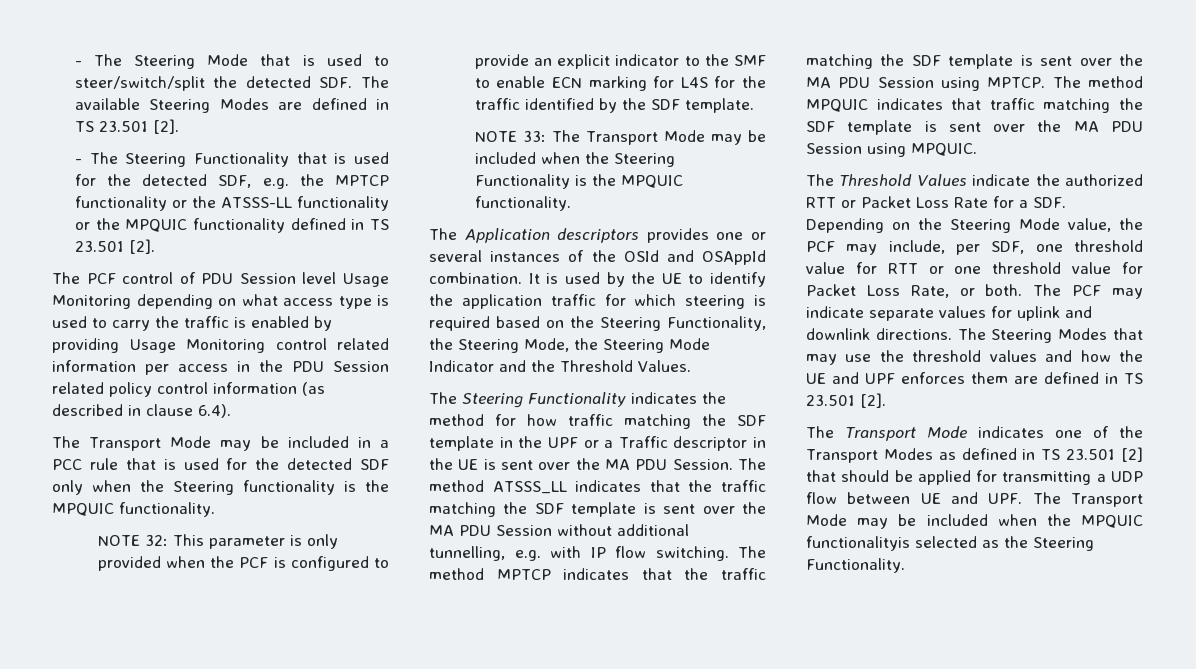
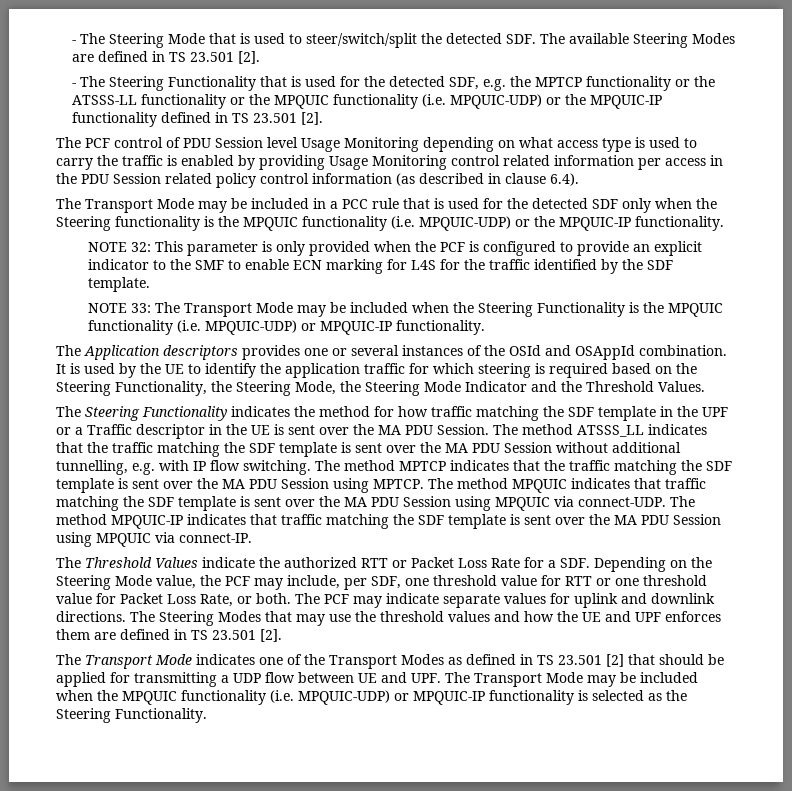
- - The Steering Functionality that is used for the detected SDF, e.g. the MPTCP functionality or the ATSSS-LL functionality or the MPQUIC functionality defined in TS 23.501 [2].
+ - The Steering Functionality that is used for the detected SDF, e.g. the MPTCP functionality or the ATSSS-LL functionality or the MPQUIC functionality (i.e. MPQUIC-UDP) or the MPQUIC-IP functionality defined in TS 23.501 [2].
- The Transport Mode may be included in a PCC rule that is used for the detected SDF only when the Steering functionality is the MPQUIC functionality.
+ The Transport Mode may be included in a PCC rule that is used for the detected SDF only when the Steering functionality is the MPQUIC functionality (i.e. MPQUIC-UDP) or the MPQUIC-IP functionality.
- NOTE 33: The Transport Mode may be included when the Steering Functionality is the MPQUIC functionality.
+ NOTE 33: The Transport Mode may be included when the Steering Functionality is the MPQUIC functionality (i.e. MPQUIC-UDP) or MPQUIC-IP functionality.
- The method MPQUIC indicates that traffic matching the SDF template is sent over the MA PDU Session using MPQUIC.
+ The method MPQUIC indicates that traffic matching the SDF template is sent over the MA PDU Session using MPQUIC via connect-UDP. The method MPQUIC-IP indicates that traffic matching the SDF template is sent over the MA PDU Session using MPQUIC via connect-IP.
- The Transport Mode indicates one of the Transport Modes as defined in TS 23.501 [2] that should be applied for transmitting a UDP flow between UE and UPF. The Transport Mode may be included when the MPQUIC functionalityis selected as the Steering Functionality.
+ The Transport Mode indicates one of the Transport Modes as defined in TS 23.501 [2] that should be applied for transmitting a UDP flow between UE and UPF. The Transport Mode may be included when the MPQUIC functionality (i.e. MPQUIC-UDP) or MPQUIC-IP functionality is selected as the Steering Functionality.

